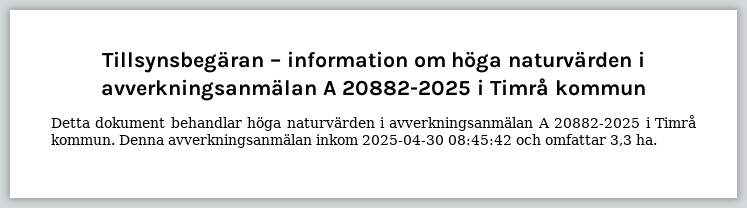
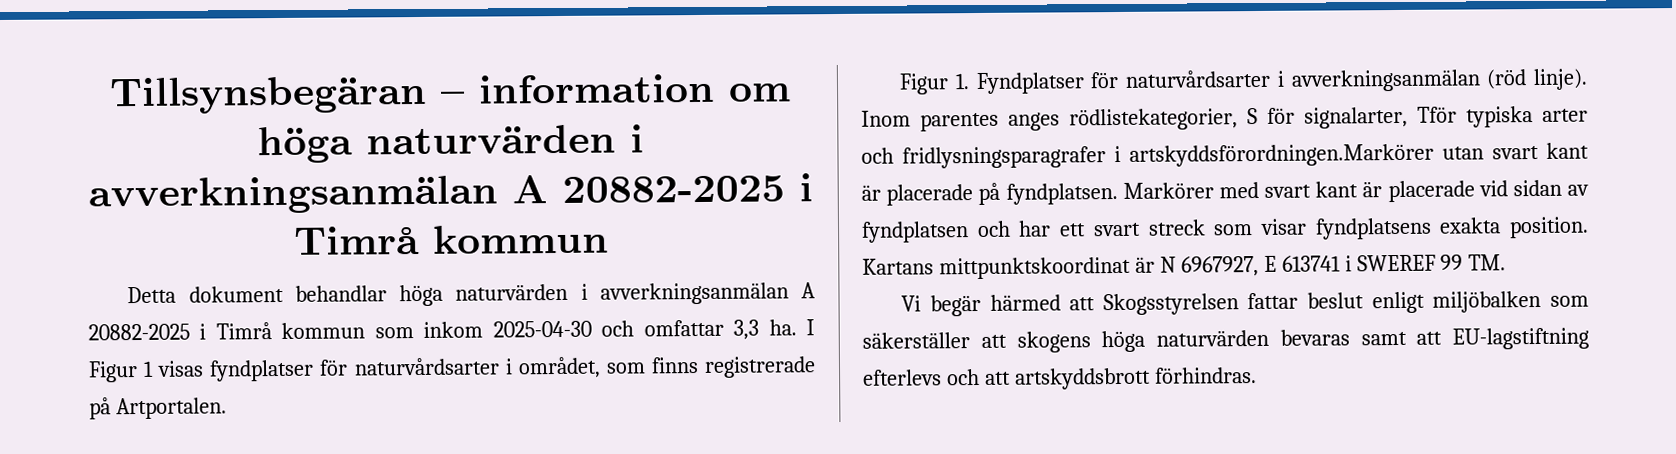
- Detta dokument behandlar höga naturvärden i avverkningsanmälan A 20882-2025 i Timrå kommun. Denna avverkningsanmälan inkom 2025-04-30 08:45:42 och omfattar 3,3 ha.
+ Detta dokument behandlar höga naturvärden i avverkningsanmälan A 20882-2025 i Timrå kommun som inkom 2025-04-30 och omfattar 3,3 ha.
+ I Figur 1 visas fyndplatser för naturvårdsarter i området, som finns registrerade på Artportalen.
+ Figur 1. Fyndplatser för naturvårdsarter i avverkningsanmälan (röd linje). Inom parentes anges rödlistekategorier, S för signalarter, Tför typiska arter och fridlysningsparagrafer i artskyddsförordningen.Markörer utan svart kant är placerade på fyndplatsen. Markörer med svart kant är placerade vid sidan av fyndplatsen och har ett svart streck som visar fyndplatsens exakta position. Kartans mittpunktskoordinat är N 6967927, E 613741 i SWEREF 99 TM.
+ Vi begär härmed att Skogsstyrelsen fattar beslut enligt miljöbalken som säkerställer att skogens höga naturvärden bevaras samt att EU-lagstiftning efterlevs och att artskyddsbrott förhindras.

